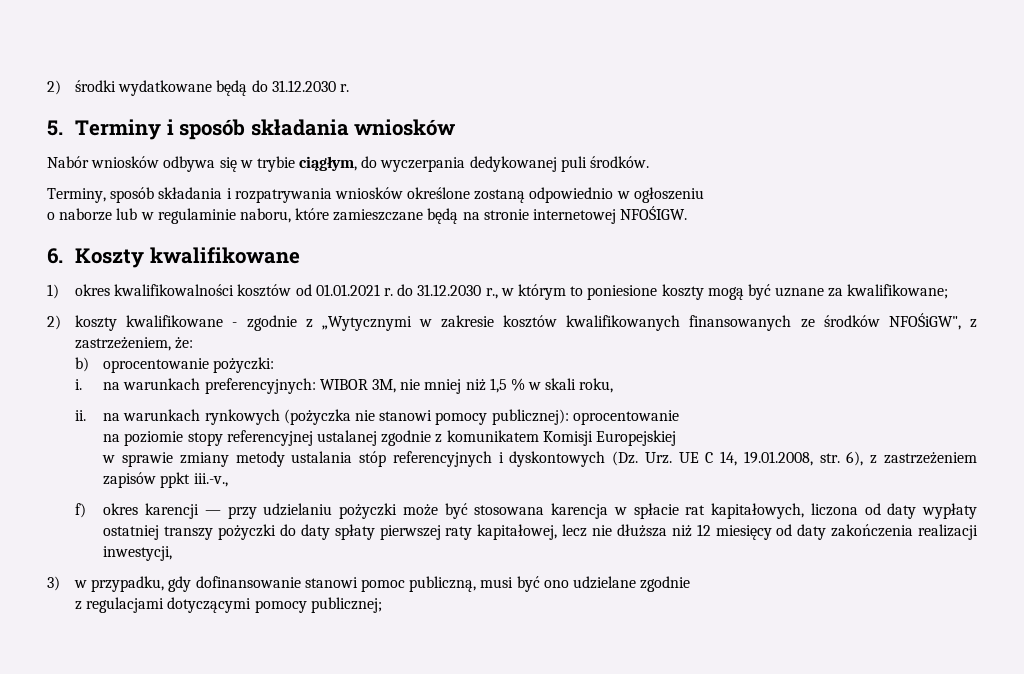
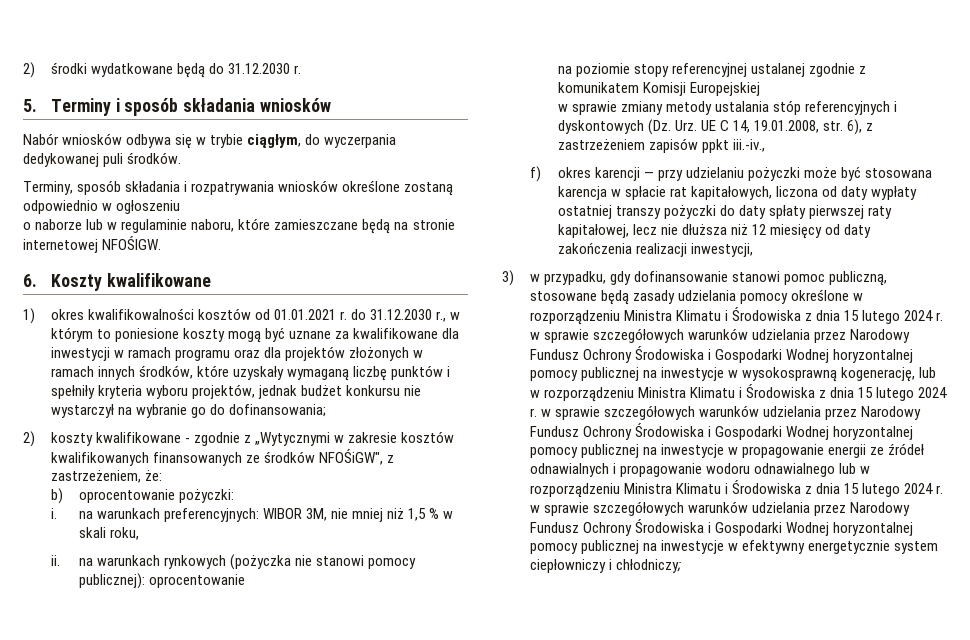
- 1) okres kwalifikowalności kosztów od 01.01.2021 r. do 31.12.2030 r., w którym to poniesione koszty mogą być uznane za kwalifikowane;
+ 1) okres kwalifikowalności kosztów od 01.01.2021 r. do 31.12.2030 r., w którym to poniesione koszty mogą być uznane za kwalifikowane dla inwestycji w ramach programu oraz dla projektów złożonych w ramach innych środków, które uzyskały wymaganą liczbę punktów i spełniły kryteria wyboru projektów, jednak budżet konkursu nie wystarczył na wybranie go do dofinansowania;
- w sprawie zmiany metody ustalania stóp referencyjnych i dyskontowych (Dz. Urz. UE C 14, 19.01.2008, str. 6), z zastrzeżeniem zapisów ppkt iii.-v.,
+ w sprawie zmiany metody ustalania stóp referencyjnych i dyskontowych (Dz. Urz. UE C 14, 19.01.2008, str. 6), z zastrzeżeniem zapisów ppkt iii.-iv.,
- 3) w przypadku, gdy dofinansowanie stanowi pomoc publiczną, musi być ono udzielane zgodnie
- z regulacjami dotyczącymi pomocy publicznej;
+ 3) w przypadku, gdy dofinansowanie stanowi pomoc publiczną, stosowane będą zasady udzielania pomocy określone w rozporządzeniu Ministra Klimatu i Środowiska z dnia 15 lutego 2024 r. w sprawie szczegółowych warunków udzielania przez Narodowy Fundusz Ochrony Środowiska i Gospodarki Wodnej horyzontalnej pomocy publicznej na inwestycje w wysokosprawną kogenerację, lub w rozporządzeniu Ministra Klimatu i Środowiska z dnia 15 lutego 2024 r. w sprawie szczegółowych warunków udzielania przez Narodowy Fundusz Ochrony Środowiska i Gospodarki Wodnej horyzontalnej pomocy publicznej na inwestycje w propagowanie energii ze źródeł odnawialnych i propagowanie wodoru odnawialnego lub w rozporządzeniu Ministra Klimatu i Środowiska z dnia 15 lutego 2024 r. w sprawie szczegółowych warunków udzielania przez Narodowy Fundusz Ochrony Środowiska i Gospodarki Wodnej horyzontalnej pomocy publicznej na inwestycje w efektywny energetycznie system ciepłowniczy i chłodniczy;

